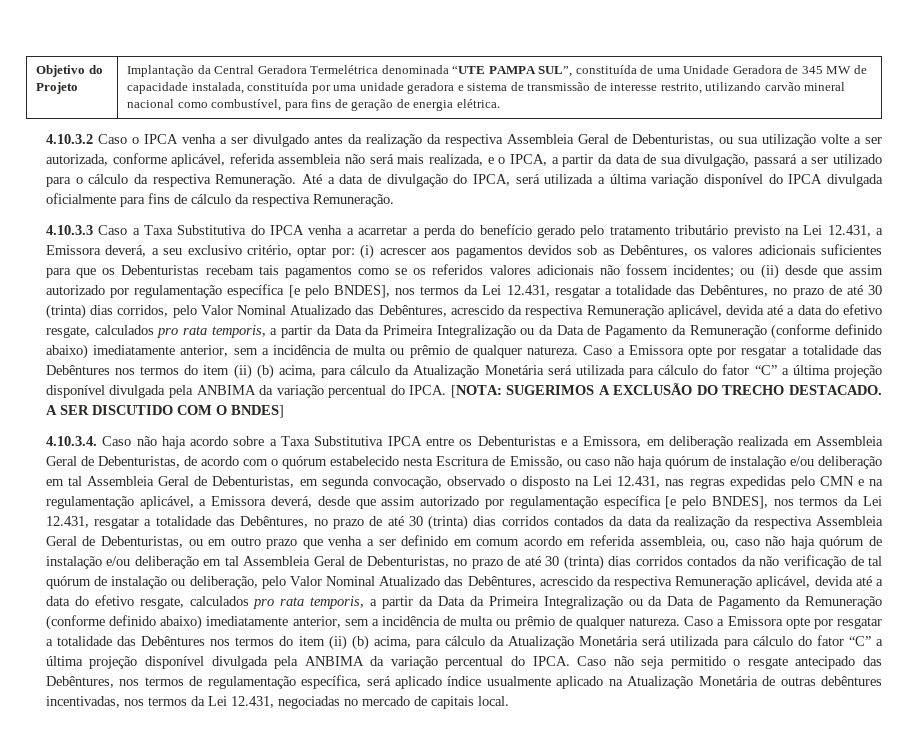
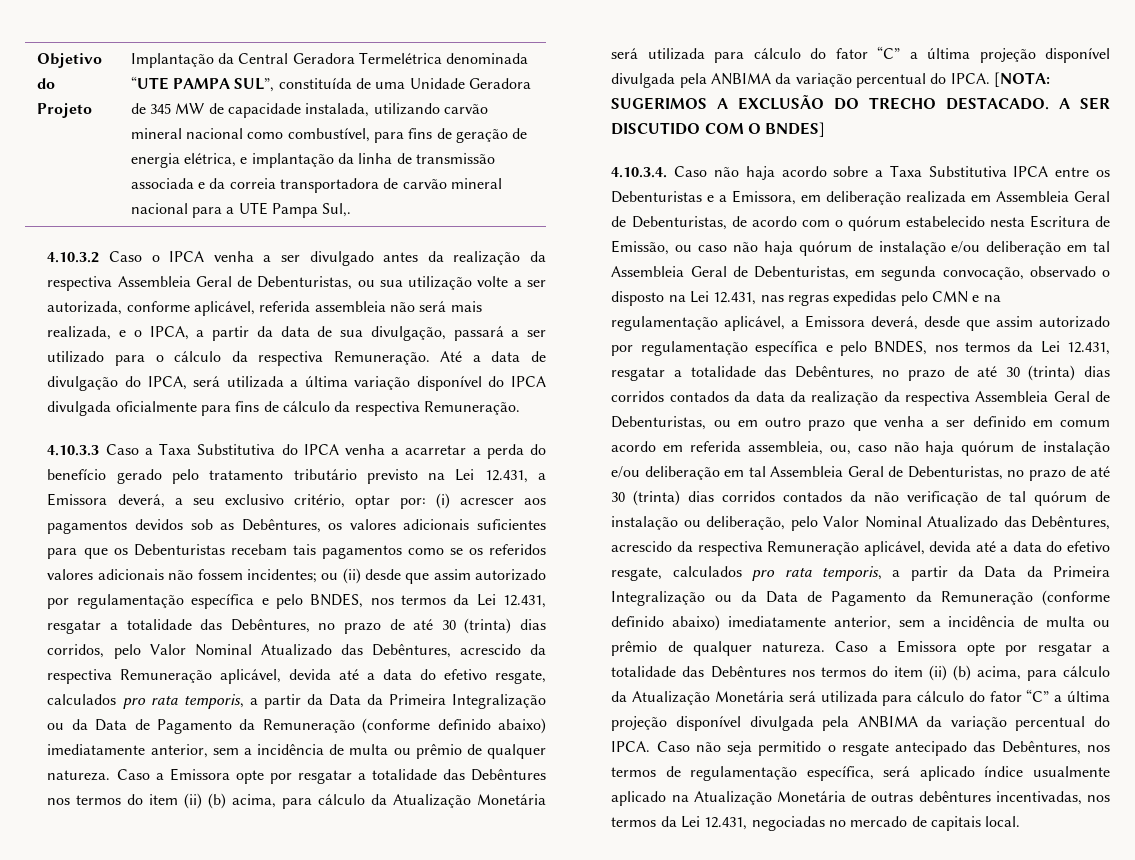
- Implantação da Central Geradora Termelétrica denominada “UTE PAMPA SUL”, constituída de uma Unidade Geradora de 345 MW de capacidade instalada, constituída por uma unidade geradora e sistema de transmissão de interesse restrito, utilizando carvão mineral nacional como combustível, para fins de geração de energia elétrica.
+ Implantação da Central Geradora Termelétrica denominada “UTE PAMPA SUL”, constituída de uma Unidade Geradora de 345 MW de capacidade instalada, utilizando carvão mineral nacional como combustível, para fins de geração de energia elétrica, e implantação da linha de transmissão associada e da correia transportadora de carvão mineral nacional para a UTE Pampa Sul,.
- ou (ii) desde que assim autorizado por regulamentação específica [e pelo BNDES], nos termos da Lei 12.431, resgatar a totalidade das Debêntures, no prazo de até 30 (trinta) dias corridos, pelo Valor Nominal Atualizado das Debêntures, acrescido da respectiva Remuneração aplicável, devida até a data do efetivo resgate, calculados pro rata temporis, a partir da Data da Primeira Integralização ou da Data de Pagamento da Remuneração (conforme definido abaixo) imediatamente anterior, sem a incidência de multa ou prêmio de qualquer natureza.
+ ou (ii) desde que assim autorizado por regulamentação específica e pelo BNDES, nos termos da Lei 12.431, resgatar a totalidade das Debêntures, no prazo de até 30 (trinta) dias corridos, pelo Valor Nominal Atualizado das Debêntures, acrescido da respectiva Remuneração aplicável, devida até a data do efetivo resgate, calculados pro rata temporis, a partir da Data da Primeira Integralização ou da Data de Pagamento da Remuneração (conforme definido abaixo) imediatamente anterior, sem a incidência de multa ou prêmio de qualquer natureza.
- 4.10.3.4. Caso não haja acordo sobre a Taxa Substitutiva IPCA entre os Debenturistas e a Emissora, em deliberação realizada em Assembleia Geral de Debenturistas, de acordo com o quórum estabelecido nesta Escritura de Emissão, ou caso não haja quórum de instalação e/ou deliberação em tal Assembleia Geral de Debenturistas, em segunda convocação, observado o disposto na Lei 12.431, nas regras expedidas pelo CMN e na regulamentação aplicável, a Emissora deverá, desde que assim autorizado por regulamentação específica [e pelo BNDES], nos termos da Lei 12.431, resgatar a totalidade das Debêntures, no prazo de até 30 (trinta) dias corridos contados da data da realização da respectiva Assembleia Geral de Debenturistas, ou em outro prazo que venha a ser definido em comum acordo em referida assembleia, ou, caso não haja quórum de instalação e/ou deliberação em tal Assembleia Geral de Debenturistas, no prazo de até 30 (trinta) dias corridos contados da não verificação de tal quórum de instalação ou deliberação, pelo Valor Nominal Atualizado das Debêntures, acrescido da respectiva Remuneração aplicável, devida até a data do efetivo resgate, calculados pro rata temporis, a partir da Data da Primeira Integralização ou da Data de Pagamento da Remuneração (conforme definido abaixo) imediatamente anterior, sem a incidência de multa ou prêmio de qualquer natureza.
+ 4.10.3.4. Caso não haja acordo sobre a Taxa Substitutiva IPCA entre os Debenturistas e a Emissora, em deliberação realizada em Assembleia Geral de Debenturistas, de acordo com o quórum estabelecido nesta Escritura de Emissão, ou caso não haja quórum de instalação e/ou deliberação em tal Assembleia Geral de Debenturistas, em segunda convocação, observado o disposto na Lei 12.431, nas regras expedidas pelo CMN e na regulamentação aplicável, a Emissora deverá, desde que assim autorizado por regulamentação específica e pelo BNDES, nos termos da Lei 12.431, resgatar a totalidade das Debêntures, no prazo de até 30 (trinta) dias corridos contados da data da realização da respectiva Assembleia Geral de Debenturistas, ou em outro prazo que venha a ser definido em comum acordo em referida assembleia, ou, caso não haja quórum de instalação e/ou deliberação em tal Assembleia Geral de Debenturistas, no prazo de até 30 (trinta) dias corridos contados da não verificação de tal quórum de instalação ou deliberação, pelo Valor Nominal Atualizado das Debêntures, acrescido da respectiva Remuneração aplicável, devida até a data do efetivo resgate, calculados pro rata temporis, a partir da Data da Primeira Integralização ou da Data de Pagamento da Remuneração (conforme definido abaixo) imediatamente anterior, sem a incidência de multa ou prêmio de qualquer natureza.

